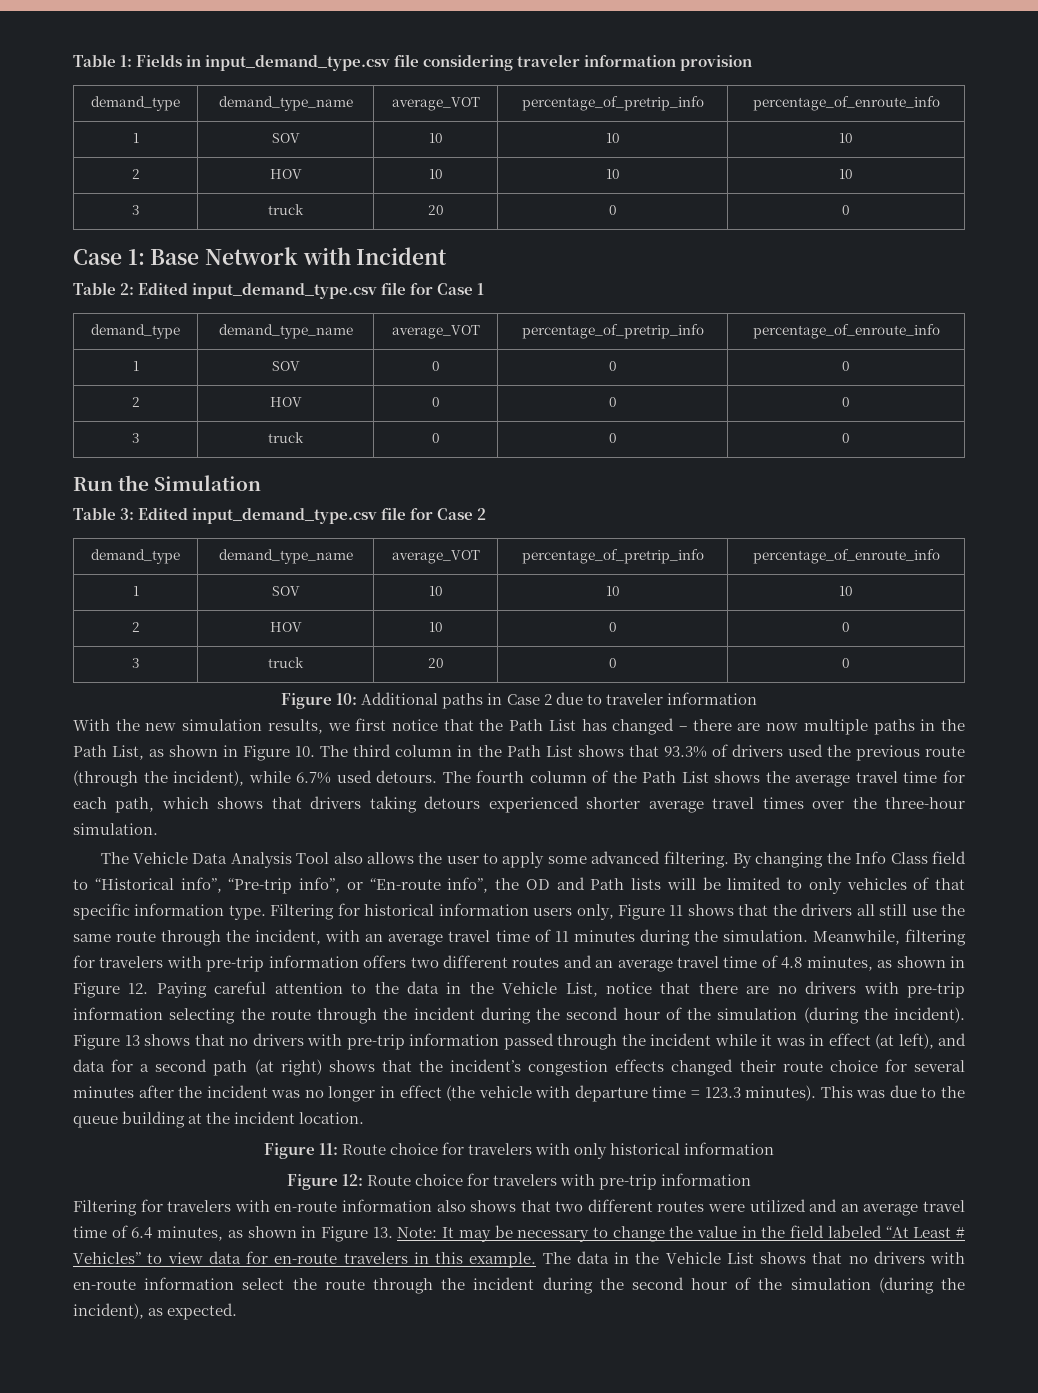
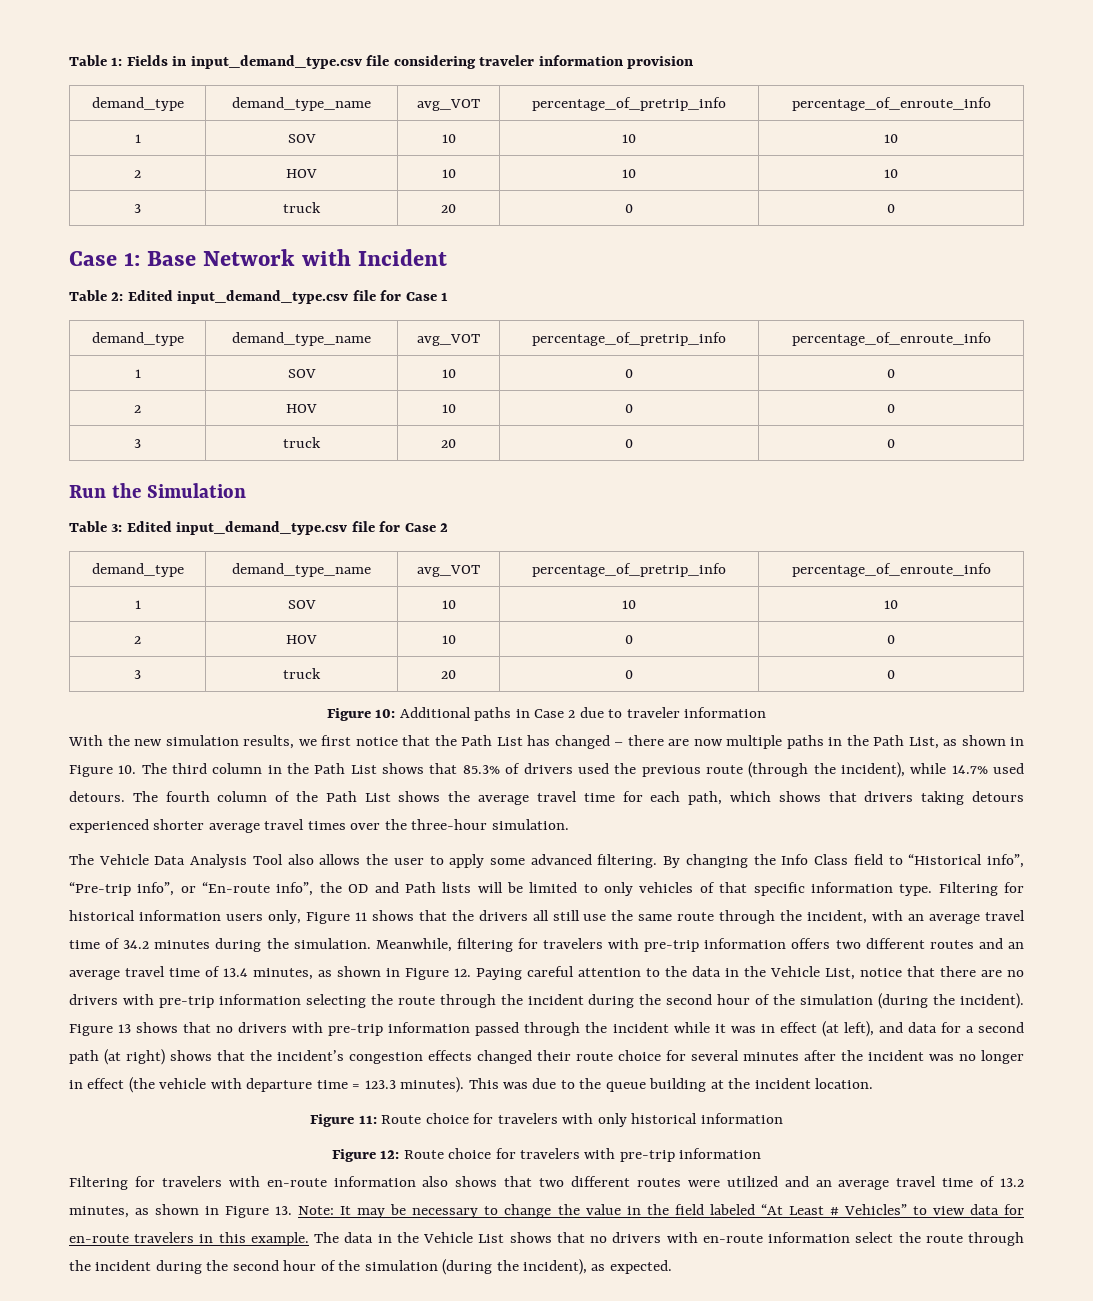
  Table 1: Fields in input_demand_type.csv file considering traveler information provision
- demand_type | demand_type_name | average_VOT | percentage_of_pretrip_info | percentage_of_enroute_info
+ demand_type | demand_type_name | avg_VOT | percentage_of_pretrip_info | percentage_of_enroute_info
  Table 2: Edited input_demand_type.csv file for Case 1
- demand_type | demand_type_name | average_VOT | percentage_of_pretrip_info | percentage_of_enroute_info
- 1 | SOV | 0 | 0 | 0
- 2 | HOV | 0 | 0 | 0
- 3 | truck | 0 | 0 | 0
+ demand_type | demand_type_name | avg_VOT | percentage_of_pretrip_info | percentage_of_enroute_info
+ 1 | SOV | 10 | 0 | 0
+ 2 | HOV | 10 | 0 | 0
+ 3 | truck | 20 | 0 | 0
  Table 3: Edited input_demand_type.csv file for Case 2
- demand_type | demand_type_name | average_VOT | percentage_of_pretrip_info | percentage_of_enroute_info
+ demand_type | demand_type_name | avg_VOT | percentage_of_pretrip_info | percentage_of_enroute_info
- With the new simulation results, we first notice that the Path List has changed – there are now multiple paths in the Path List, as shown in Figure 10. The third column in the Path List shows that 93.3% of drivers used the previous route (through the incident), while 6.7% used detours.
+ With the new simulation results, we first notice that the Path List has changed – there are now multiple paths in the Path List, as shown in Figure 10. The third column in the Path List shows that 85.3% of drivers used the previous route (through the incident), while 14.7% used detours.
- Filtering for historical information users only, Figure 11 shows that the drivers all still use the same route through the incident, with an average travel time of 11 minutes during the simulation.
+ Filtering for historical information users only, Figure 11 shows that the drivers all still use the same route through the incident, with an average travel time of 34.2 minutes during the simulation.
- Meanwhile, filtering for travelers with pre-trip information offers two different routes and an average travel time of 4.8 minutes, as shown in Figure 12. Paying careful attention to the data in the Vehicle List, notice that there are no drivers with pre-trip information selecting the route through the incident during the second hour of the simulation (during the incident).
+ Meanwhile, filtering for travelers with pre-trip information offers two different routes and an average travel time of 13.4 minutes, as shown in Figure 12. Paying careful attention to the data in the Vehicle List, notice that there are no drivers with pre-trip information selecting the route through the incident during the second hour of the simulation (during the incident).
- Filtering for travelers with en-route information also shows that two different routes were utilized and an average travel time of 6.4 minutes, as shown in Figure 13. Note: It may be necessary to change the value in the field labeled “At Least # Vehicles” to view data for en-route travelers in this example.
+ Filtering for travelers with en-route information also shows that two different routes were utilized and an average travel time of 13.2 minutes, as shown in Figure 13. Note: It may be necessary to change the value in the field labeled “At Least # Vehicles” to view data for en-route travelers in this example.

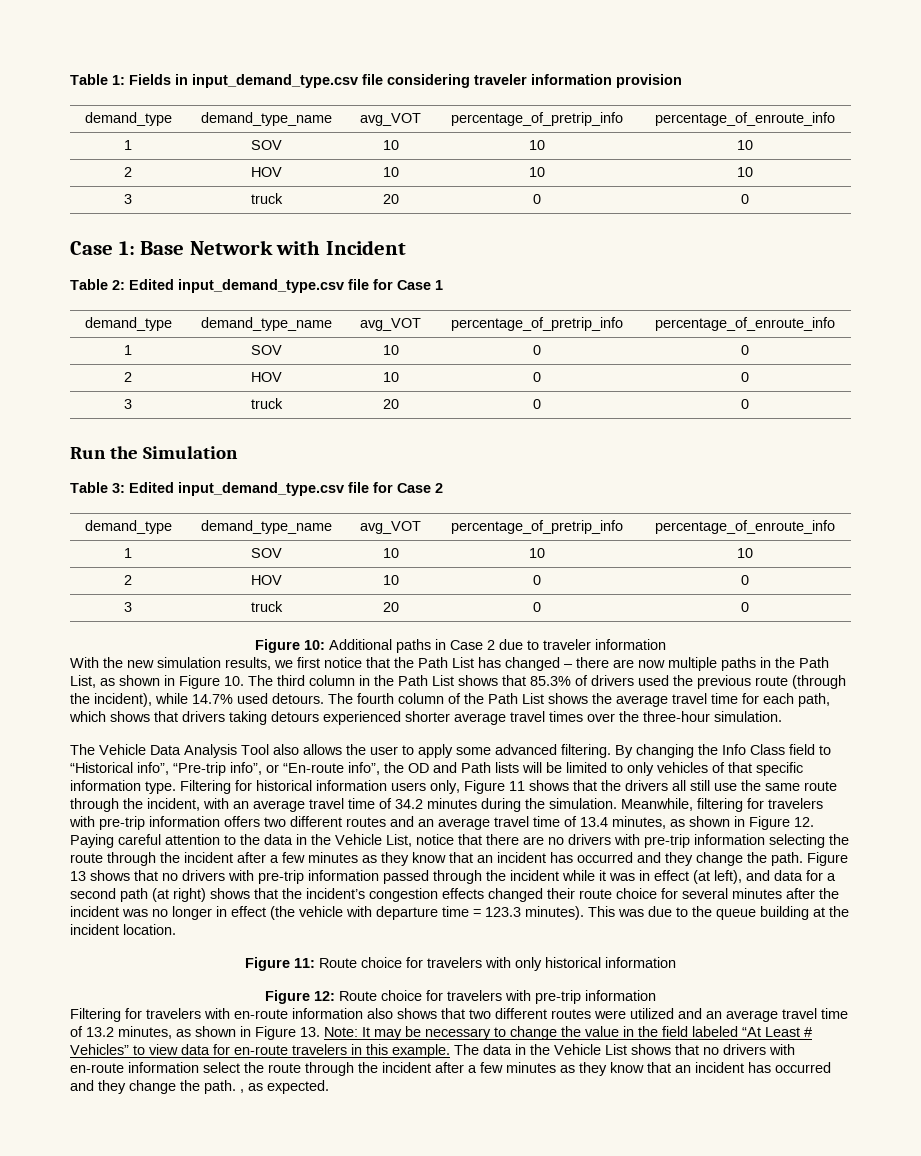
- Meanwhile, filtering for travelers with pre-trip information offers two different routes and an average travel time of 13.4 minutes, as shown in Figure 12. Paying careful attention to the data in the Vehicle List, notice that there are no drivers with pre-trip information selecting the route through the incident during the second hour of the simulation (during the incident).
+ Meanwhile, filtering for travelers with pre-trip information offers two different routes and an average travel time of 13.4 minutes, as shown in Figure 12. Paying careful attention to the data in the Vehicle List, notice that there are no drivers with pre-trip information selecting the route through the incident after a few minutes as they know that an incident has occurred and they change the path.
- The data in the Vehicle List shows that no drivers with en-route information select the route through the incident during the second hour of the simulation (during the incident), as expected.
+ The data in the Vehicle List shows that no drivers with en-route information select the route through the incident after a few minutes as they know that an incident has occurred and they change the path. , as expected.

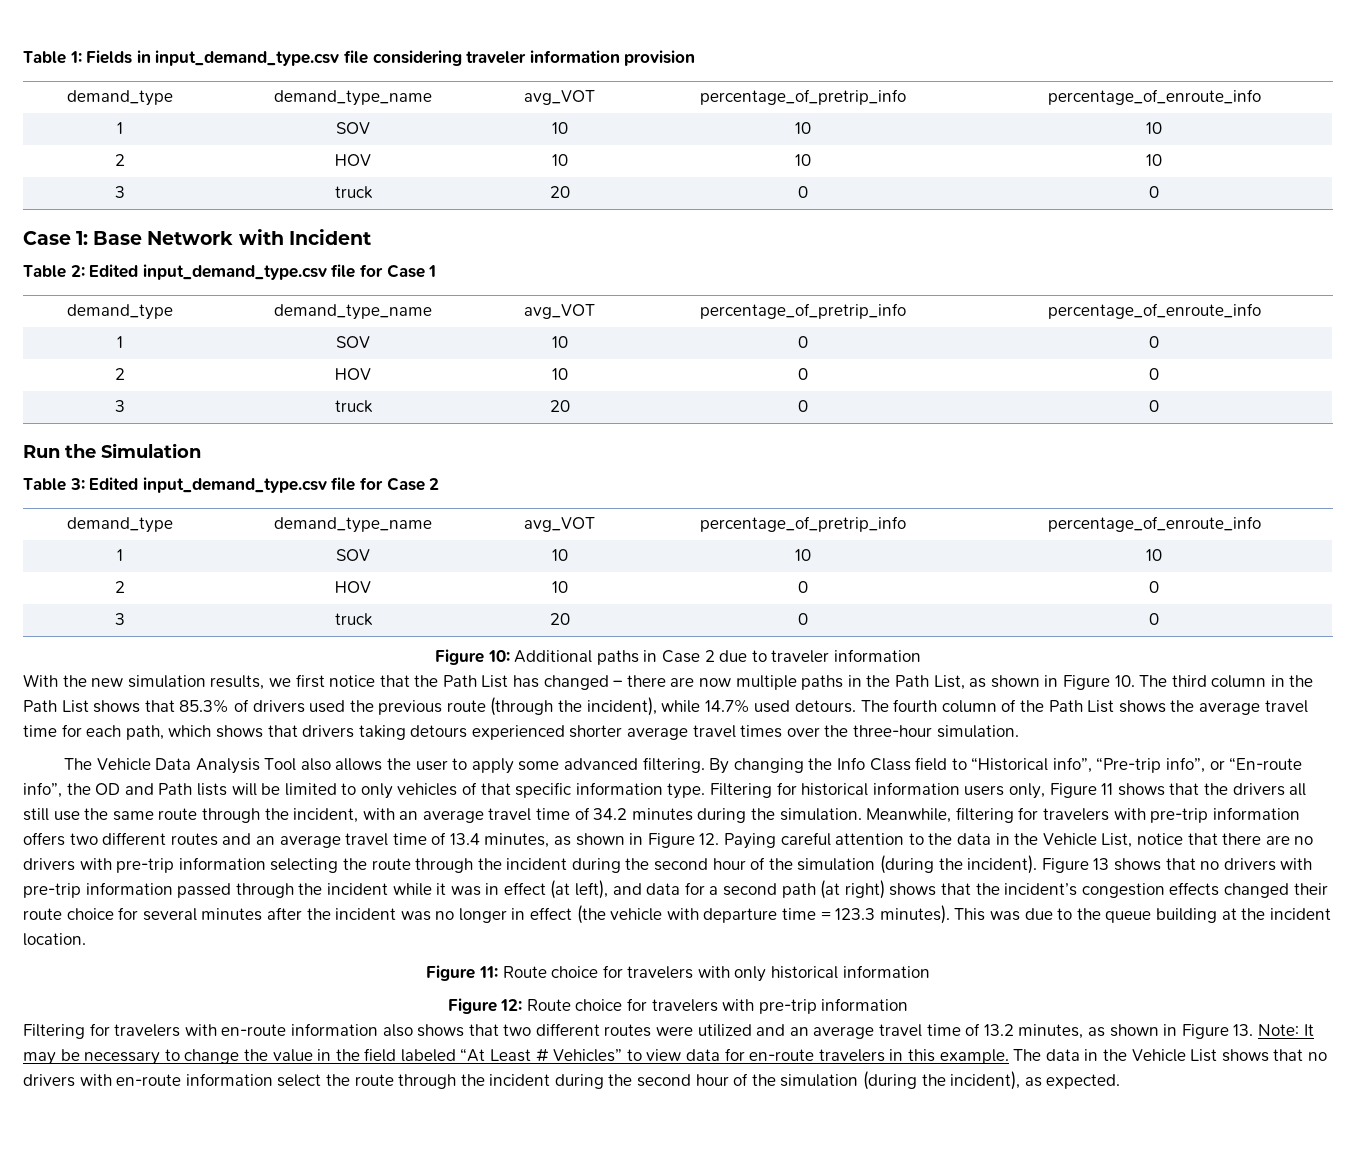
- Meanwhile, filtering for travelers with pre-trip information offers two different routes and an average travel time of 13.4 minutes, as shown in Figure 12. Paying careful attention to the data in the Vehicle List, notice that there are no drivers with pre-trip information selecting the route through the incident after a few minutes as they know that an incident has occurred and they change the path.
+ Meanwhile, filtering for travelers with pre-trip information offers two different routes and an average travel time of 13.4 minutes, as shown in Figure 12. Paying careful attention to the data in the Vehicle List, notice that there are no drivers with pre-trip information selecting the route through the incident during the second hour of the simulation (during the incident).
- The data in the Vehicle List shows that no drivers with en-route information select the route through the incident after a few minutes as they know that an incident has occurred and they change the path. , as expected.
+ The data in the Vehicle List shows that no drivers with en-route information select the route through the incident during the second hour of the simulation (during the incident), as expected.

